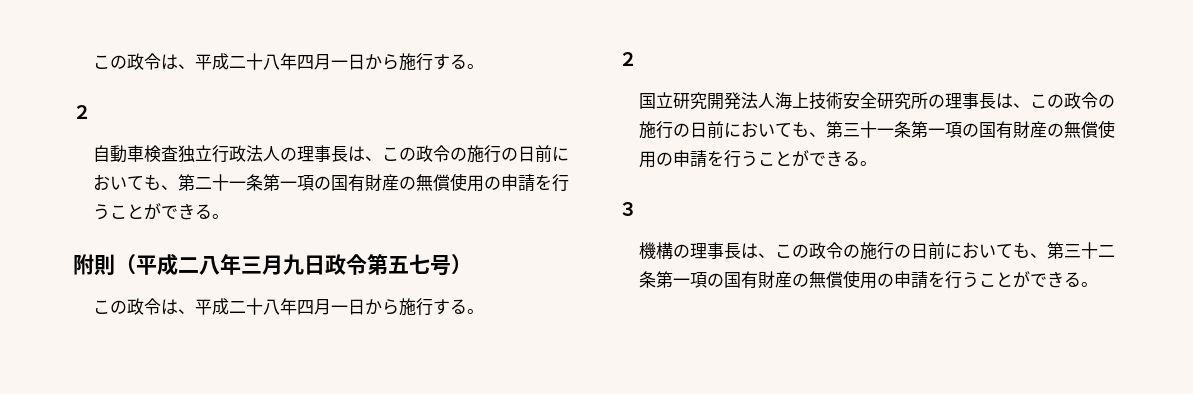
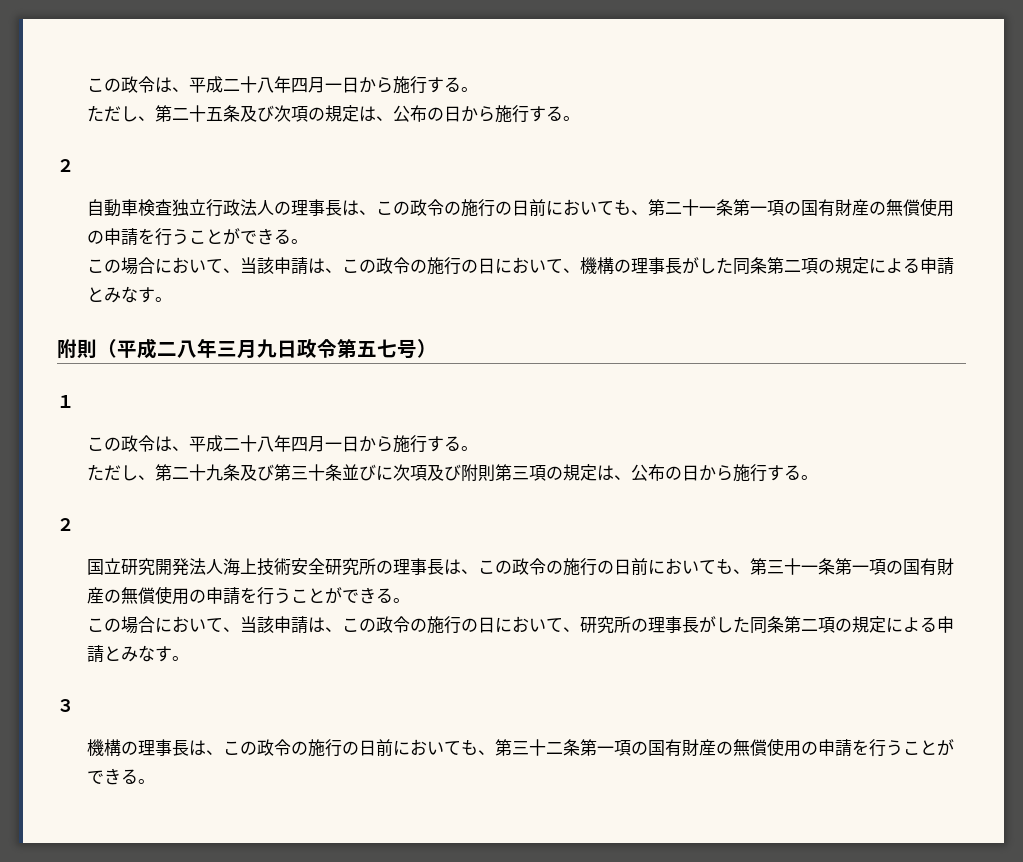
+ ただし、第二十五条及び次項の規定は、公布の日から施行する。
+ この場合において、当該申請は、この政令の施行の日において、機構の理事長がした同条第二項の規定による申請とみなす。
+ １
+ ただし、第二十九条及び第三十条並びに次項及び附則第三項の規定は、公布の日から施行する。
+ この場合において、当該申請は、この政令の施行の日において、研究所の理事長がした同条第二項の規定による申請とみなす。

